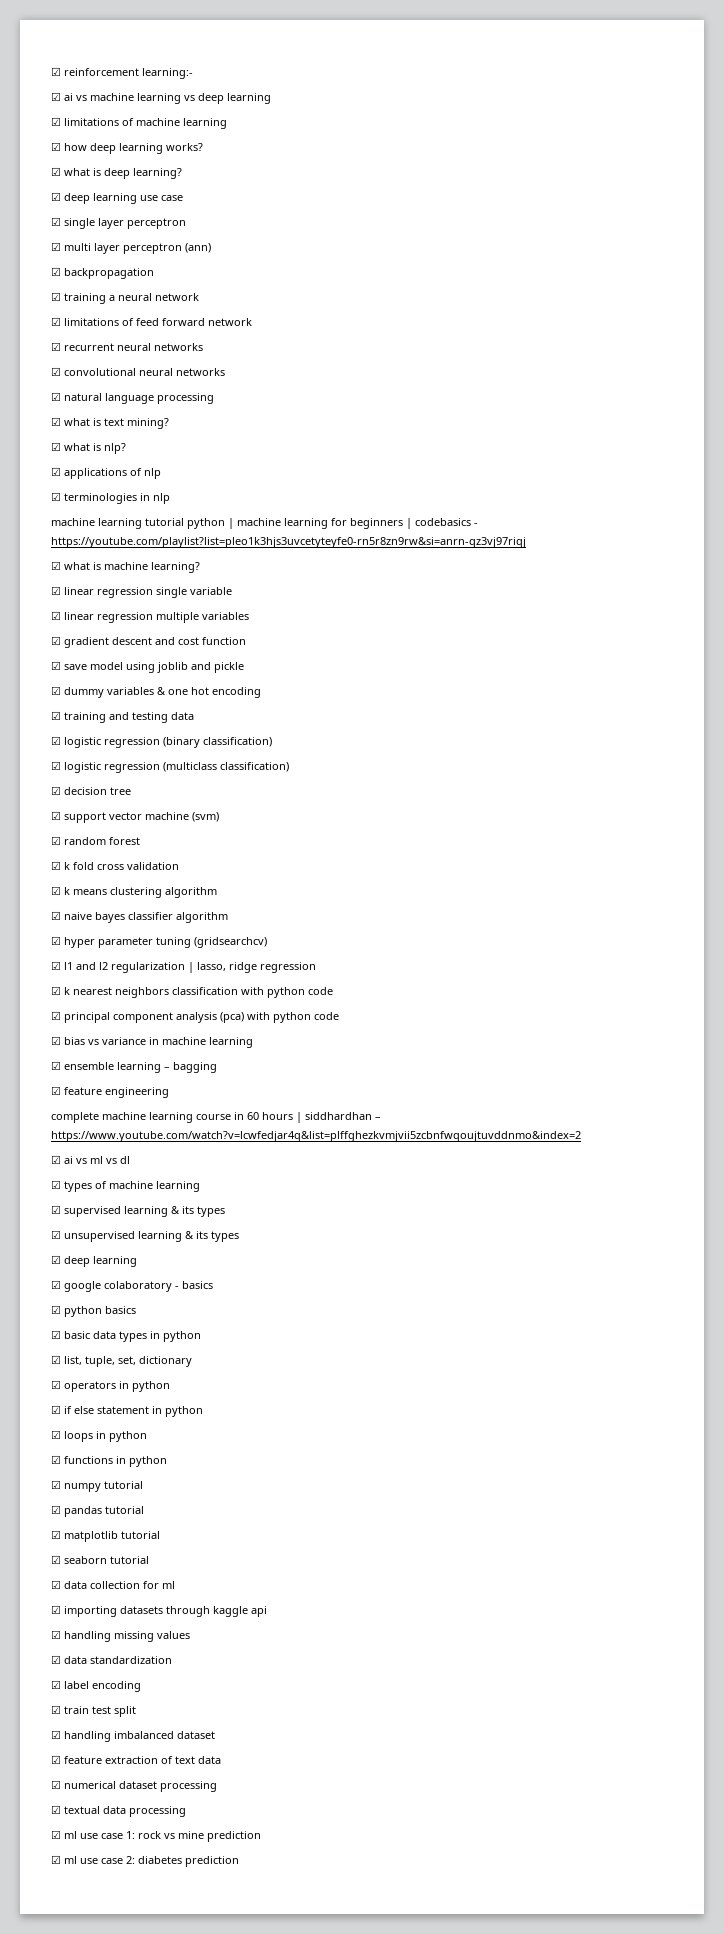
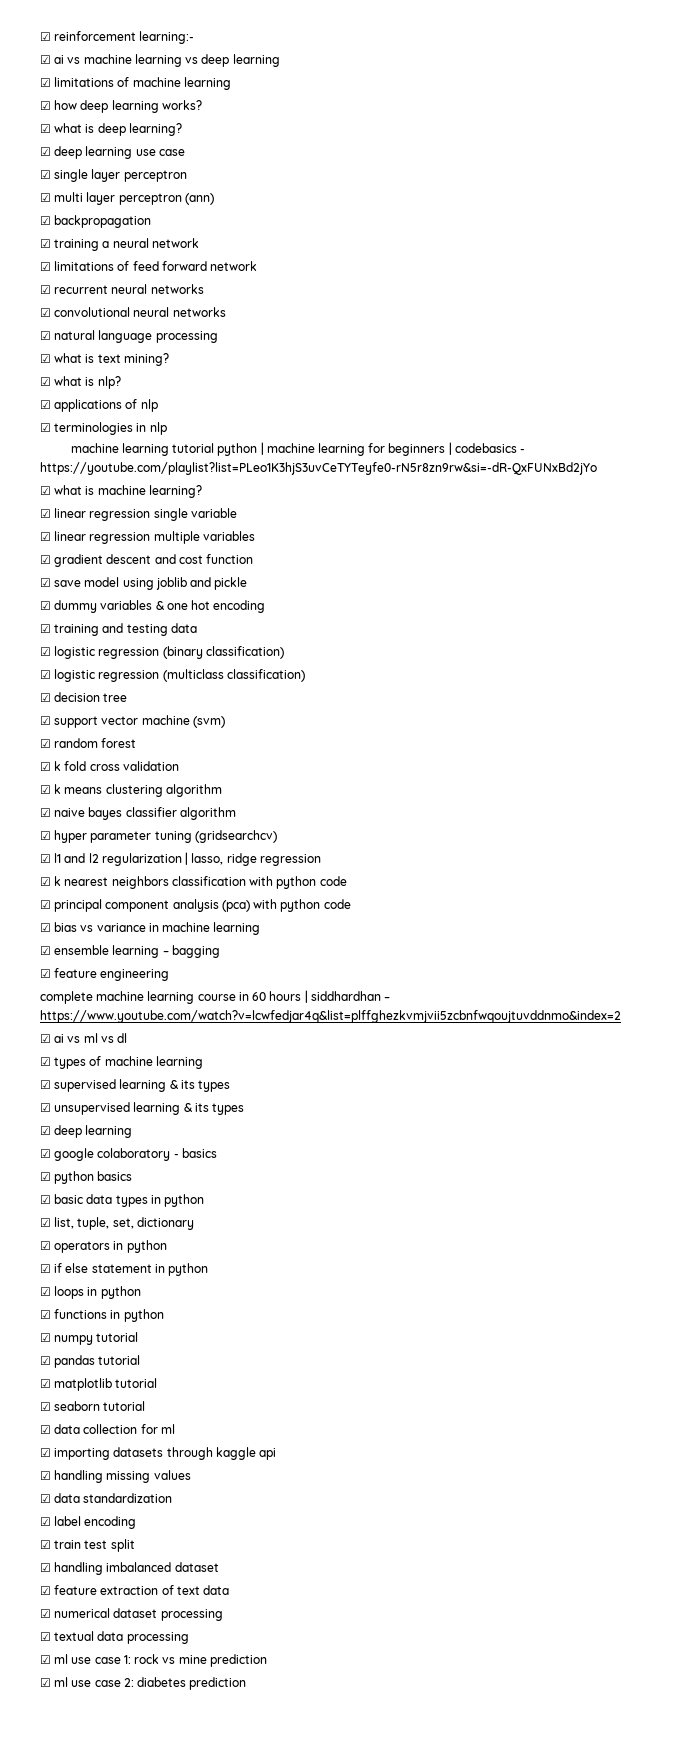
- machine learning tutorial python | machine learning for beginners | codebasics - https://youtube.com/playlist?list=pleo1k3hjs3uvcetyteyfe0-rn5r8zn9rw&si=anrn-qz3vj97riqj
+ machine learning tutorial python | machine learning for beginners | codebasics - https://youtube.com/playlist?list=PLeo1K3hjS3uvCeTYTeyfe0-rN5r8zn9rw&si=-dR-QxFUNxBd2jYo

